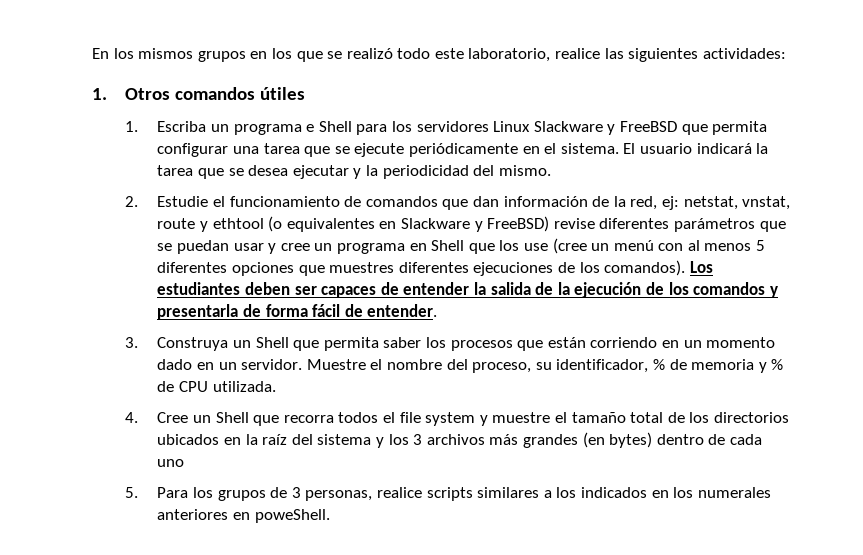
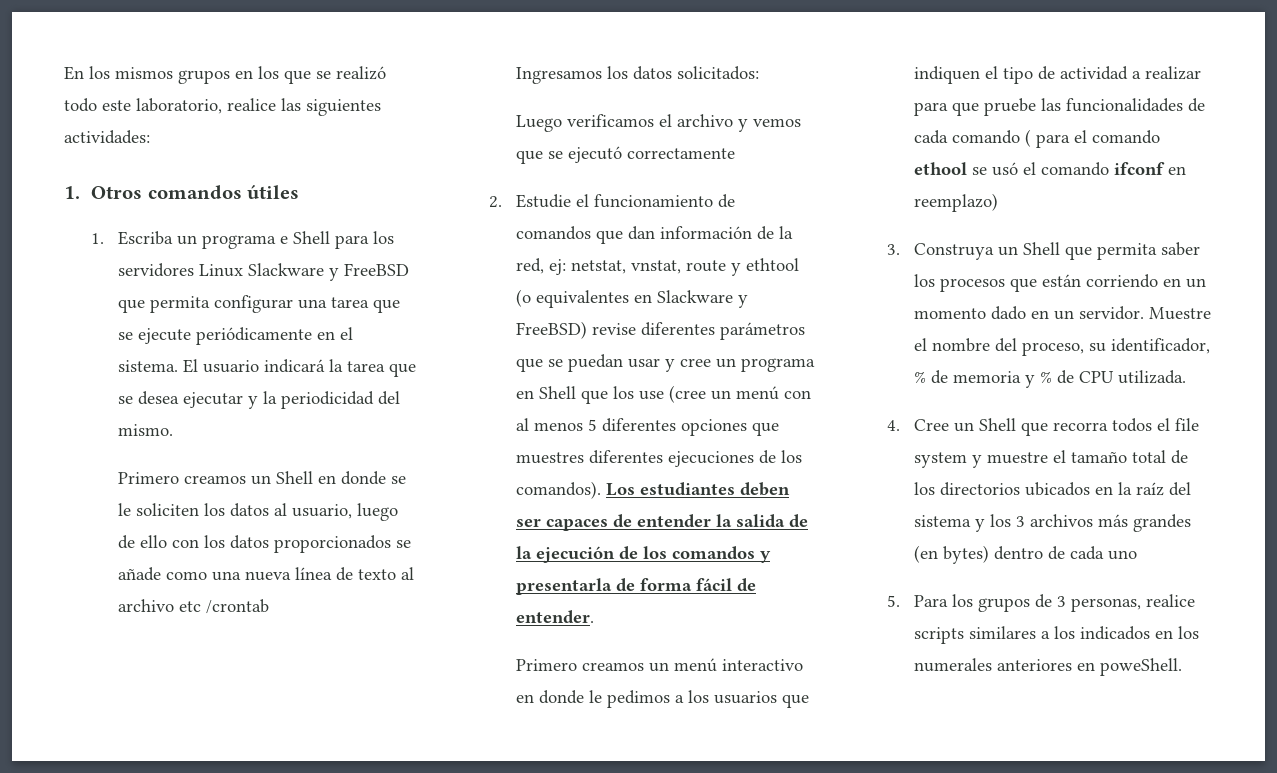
+ Primero creamos un Shell en donde se le soliciten los datos al usuario, luego de ello con los datos proporcionados se añade como una nueva línea de texto al archivo etc /crontab
+ Ingresamos los datos solicitados:
+ Luego verificamos el archivo y vemos que se ejecutó correctamente
+ Primero creamos un menú interactivo en donde le pedimos a los usuarios que indiquen el tipo de actividad a realizar para que pruebe las funcionalidades de cada comando ( para el comando ethool se usó el comando ifconf en reemplazo)

